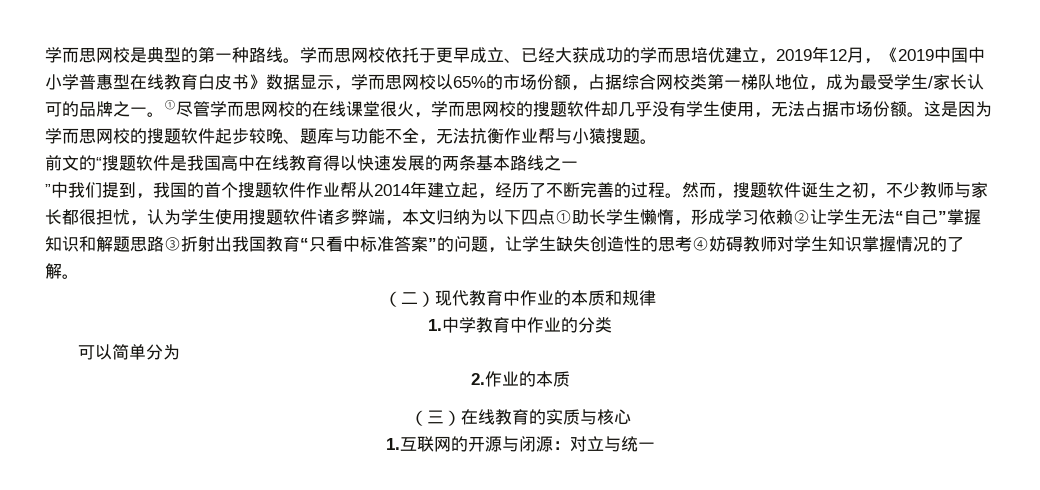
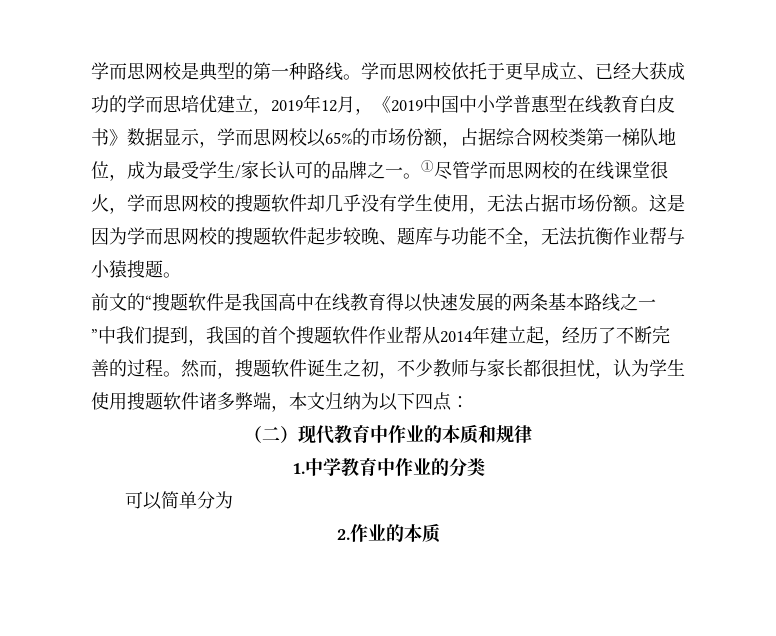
- 然而，搜题软件诞生之初，不少教师与家长都很担忧，认为学生使用搜题软件诸多弊端，本文归纳为以下四点①助长学生懒惰，形成学习依赖②让学生无法“自己”掌握知识和解题思路③折射出我国教育“只看中标准答案”的问题，让学生缺失创造性的思考④妨碍教师对学生知识掌握情况的了解。
+ 然而，搜题软件诞生之初，不少教师与家长都很担忧，认为学生使用搜题软件诸多弊端，本文归纳为以下四点：
- （三）在线教育的实质与核心
- 1.互联网的开源与闭源：对立与统一

